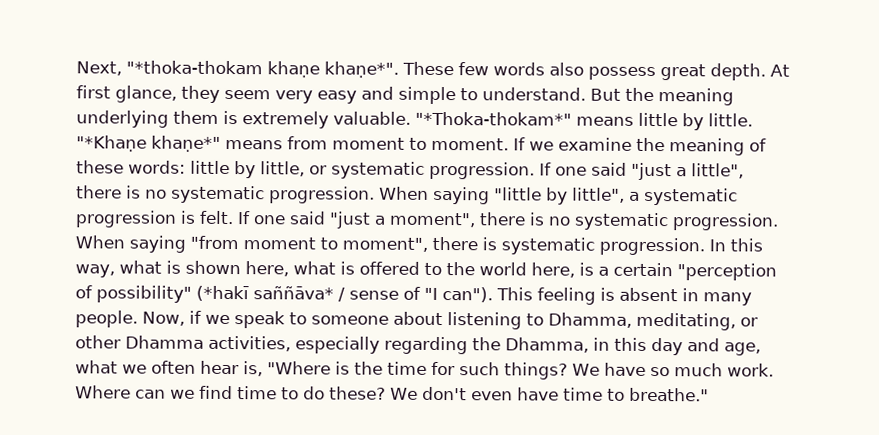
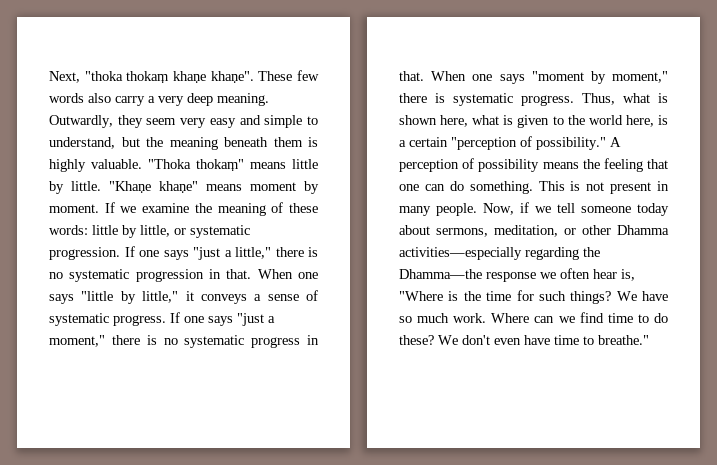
- Next, "*thoka-thokam khaṇe khaṇe*". These few words also possess great depth. At first glance, they seem very easy and simple to understand. But the meaning underlying them is extremely valuable. "*Thoka-thokam*" means little by little. "*Khaṇe khaṇe*" means from moment to moment.
+ Next, "thoka thokaṃ khaṇe khaṇe". These few words also carry a very deep meaning. Outwardly, they seem very easy and simple to understand, but the meaning beneath them is highly valuable. "Thoka thokaṃ" means little by little. "Khaṇe khaṇe" means moment by moment.
- If one said "just a little", there is no systematic progression. When saying "little by little", a systematic progression is felt. If one said "just a moment", there is no systematic progression. When saying "from moment to moment", there is systematic progression. In this way, what is shown here, what is offered to the world here, is a certain "perception of possibility" (*hakī saññāva* / sense of "I can"). This feeling is absent in many people.
+ If one says "just a little," there is no systematic progression in that. When one says "little by little," it conveys a sense of systematic progress. If one says "just a moment," there is no systematic progress in that. When one says "moment by moment," there is systematic progress. Thus, what is shown here, what is given to the world here, is a certain "perception of possibility." A perception of possibility means the feeling that one can do something. This is not present in many people.
- Now, if we speak to someone about listening to Dhamma, meditating, or other Dhamma activities, especially regarding the Dhamma, in this day and age, what we often hear is, "Where is the time for such things?
+ Now, if we tell someone today about sermons, meditation, or other Dhamma activities—especially regarding the Dhamma—the response we often hear is, "Where is the time for such things?

